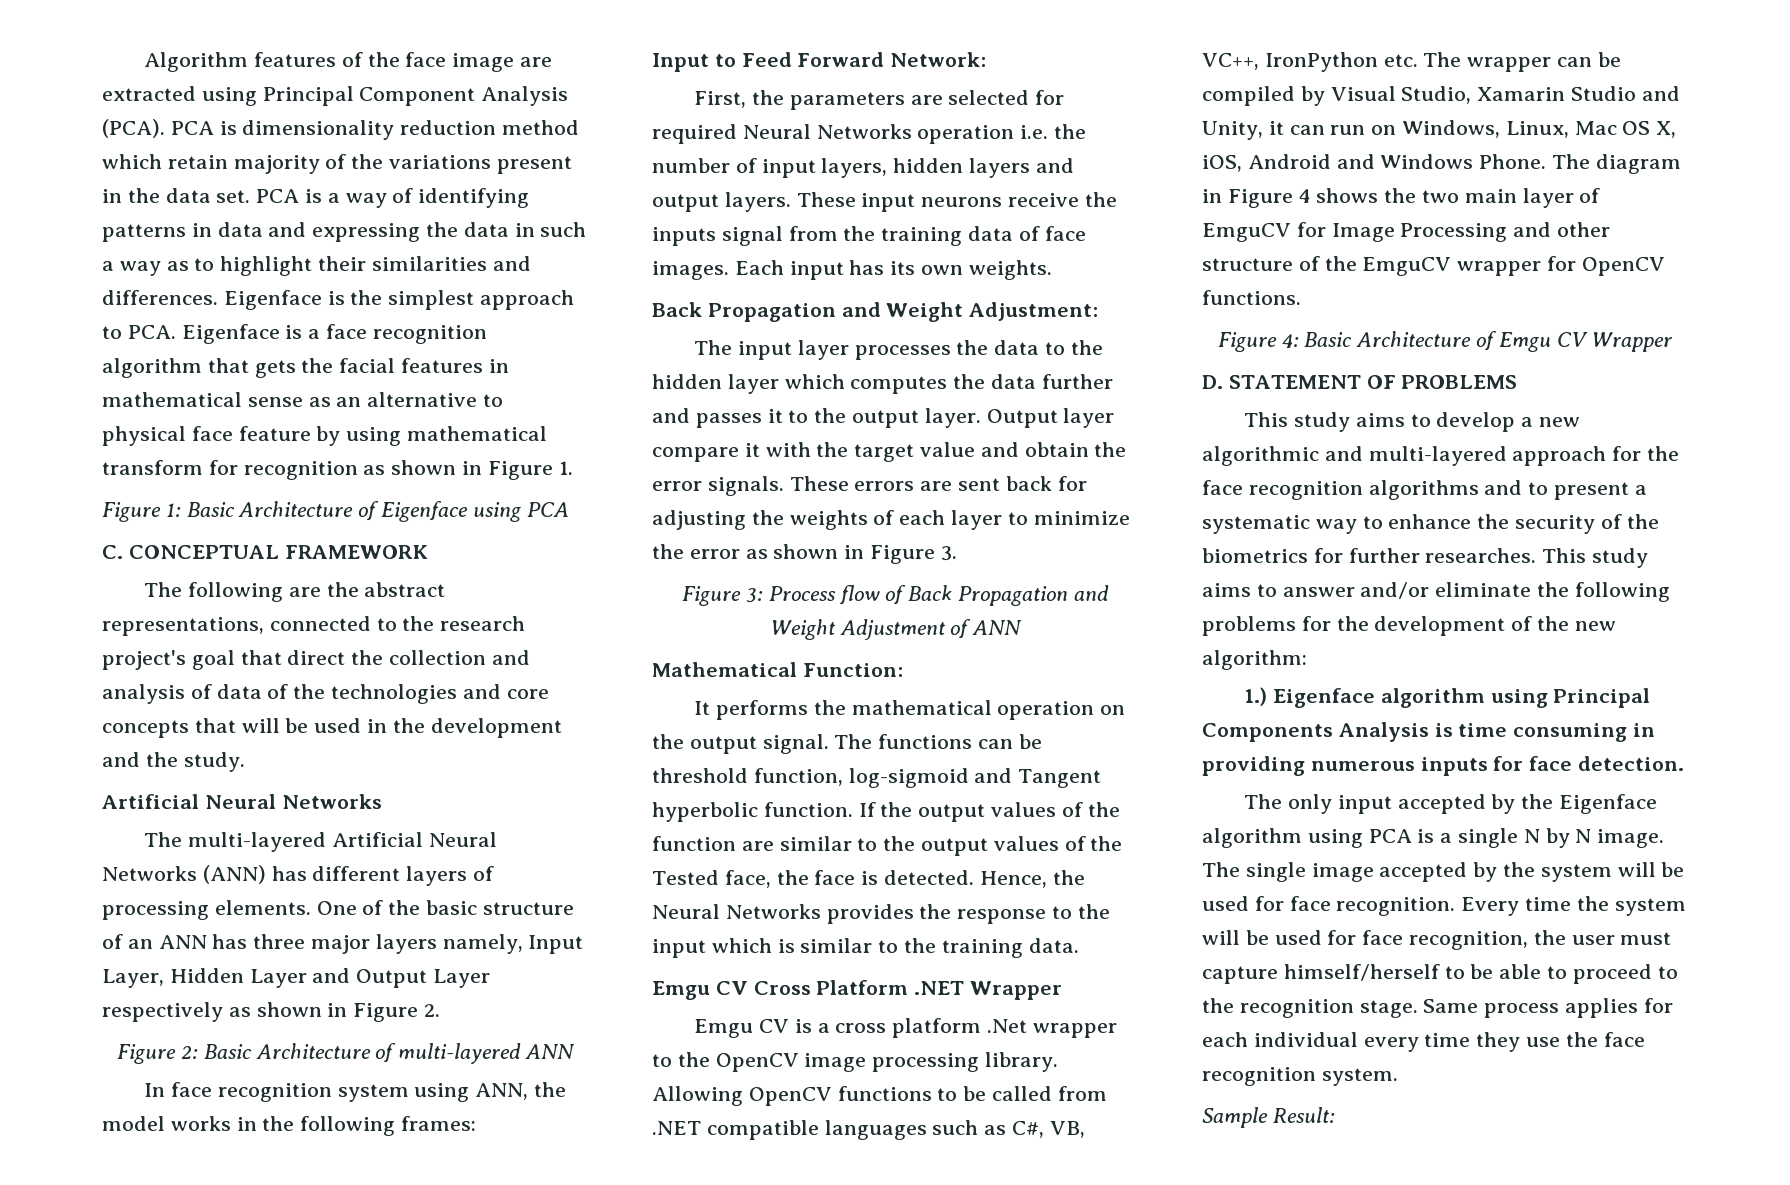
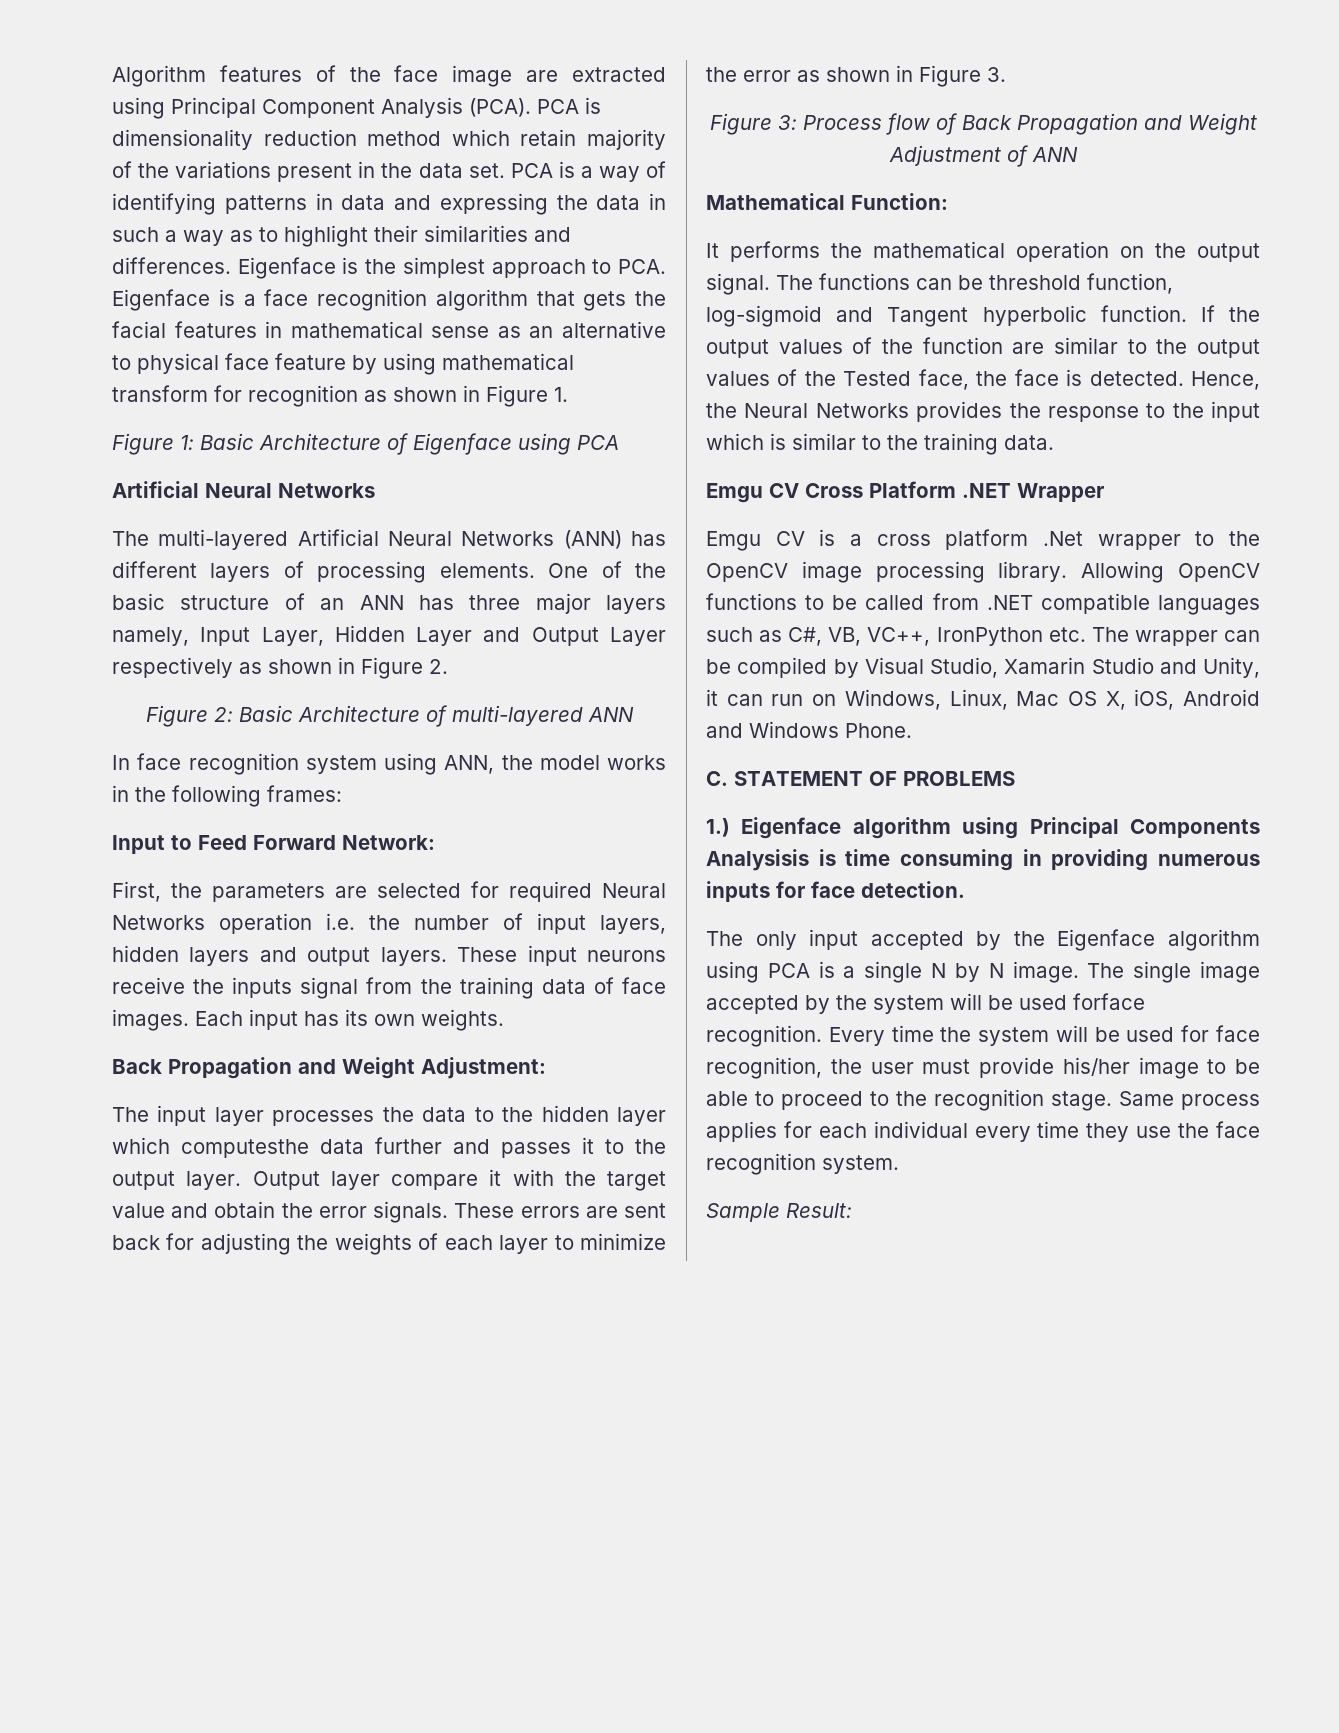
- C. CONCEPTUAL FRAMEWORK
- The following are the abstract representations, connected to the research project's goal that direct the collection and analysis of data of the technologies and core concepts that will be used in the development and the study.
- The input layer processes the data to the hidden layer which computes the data further and passes it to the output layer.
+ The input layer processes the data to the hidden layer which computesthe data further and passes it to the output layer.
- Allowing OpenCV functions to be called from .NET compatible languages such as C#, VB, VC++, IronPython etc. The wrapper can be compiled by Visual Studio, Xamarin Studio and Unity, it can run on Windows, Linux, Mac OS X, iOS, Android and Windows Phone. The diagram in Figure 4 shows the two main layer of EmguCV for Image Processing and other structure of the EmguCV wrapper for OpenCV functions.
- Figure 4: Basic Architecture of Emgu CV Wrapper
- D. STATEMENT OF PROBLEMS
- This study aims to develop a new algorithmic and multi-layered approach for the face recognition algorithms and to present a systematic way to enhance the security of the biometrics for further researches. This study aims to answer and/or eliminate the following problems for the development of the new algorithm:
+ Allowing OpenCV functions to be called from .NET compatible languages such as C#, VB, VC++, IronPython etc. The wrapper can be compiled by Visual Studio, Xamarin Studio and Unity, it can run on Windows, Linux, Mac OS X, iOS, Android and Windows Phone.
+ C. STATEMENT OF PROBLEMS
- 1.) Eigenface algorithm using Principal Components Analysis is time consuming in providing numerous inputs for face detection.
+ 1.) Eigenface algorithm using Principal Components Analysisis is time consuming in providing numerous inputs for face detection.
- The single image accepted by the system will be used for face recognition.
+ The single image accepted by the system will be used forface recognition.
- Every time the system will be used for face recognition, the user must capture himself/herself to be able to proceed to the recognition stage.
+ Every time the system will be used for face recognition, the user must provide his/her image to be able to proceed to the recognition stage.

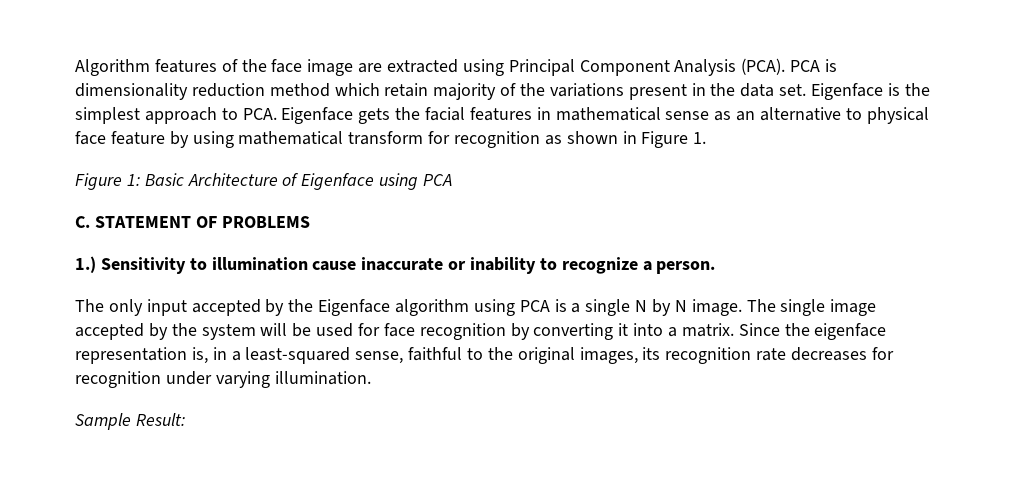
- PCA is a way of identifying patterns in data and expressing the data in such a way as to highlight their similarities and differences.
- Eigenface is the simplest approach to PCA. Eigenface is a face recognition algorithm that gets the facial features in mathematical sense as an alternative to physical face feature by using mathematical transform for recognition as shown in Figure 1.
+ Eigenface is the simplest approach to PCA. Eigenface gets the facial features in mathematical sense as an alternative to physical face feature by using mathematical transform for recognition as shown in Figure 1.
  Figure 1: Basic Architecture of Eigenface using PCA
- Artificial Neural Networks
- The multi-layered Artificial Neural Networks (ANN) has different layers of processing elements. One of the basic structure of an ANN has three major layers namely, Input Layer, Hidden Layer and Output Layer respectively as shown in Figure 2.
- Figure 2: Basic Architecture of multi-layered ANN
- In face recognition system using ANN, the model works in the following frames:
- Input to Feed Forward Network:
- First, the parameters are selected for required Neural Networks operation i.e. the number of input layers, hidden layers and output layers. These input neurons receive the inputs signal from the training data of face images. Each input has its own weights.
- Back Propagation and Weight Adjustment:
- The input layer processes the data to the hidden layer which computesthe data further and passes it to the output layer. Output layer compare it with the target value and obtain the error signals. These errors are sent back for adjusting the weights of each layer to minimize the error as shown in Figure 3.
- Figure 3: Process flow of Back Propagation and Weight Adjustment of ANN
- Mathematical Function:
- It performs the mathematical operation on the output signal. The functions can be threshold function, log-sigmoid and Tangent hyperbolic function. If the output values of the function are similar to the output values of the Tested face, the face is detected. Hence, the Neural Networks provides the response to the input which is similar to the training data.
- Emgu CV Cross Platform .NET Wrapper
- Emgu CV is a cross platform .Net wrapper to the OpenCV image processing library. Allowing OpenCV functions to be called from .NET compatible languages such as C#, VB, VC++, IronPython etc. The wrapper can be compiled by Visual Studio, Xamarin Studio and Unity, it can run on Windows, Linux, Mac OS X, iOS, Android and Windows Phone.
- 1.) Eigenface algorithm using Principal Components Analysisis is time consuming in providing numerous inputs for face detection.
+ 1.) Sensitivity to illumination cause inaccurate or inability to recognize a person.
- The single image accepted by the system will be used forface recognition. Every time the system will be used for face recognition, the user must provide his/her image to be able to proceed to the recognition stage. Same process applies for each individual every time they use the face recognition system.
+ The single image accepted by the system will be used for face recognition by converting it into a matrix. Since the eigenface representation is, in a least-squared sense, faithful to the original images, its recognition rate decreases for recognition under varying illumination.

